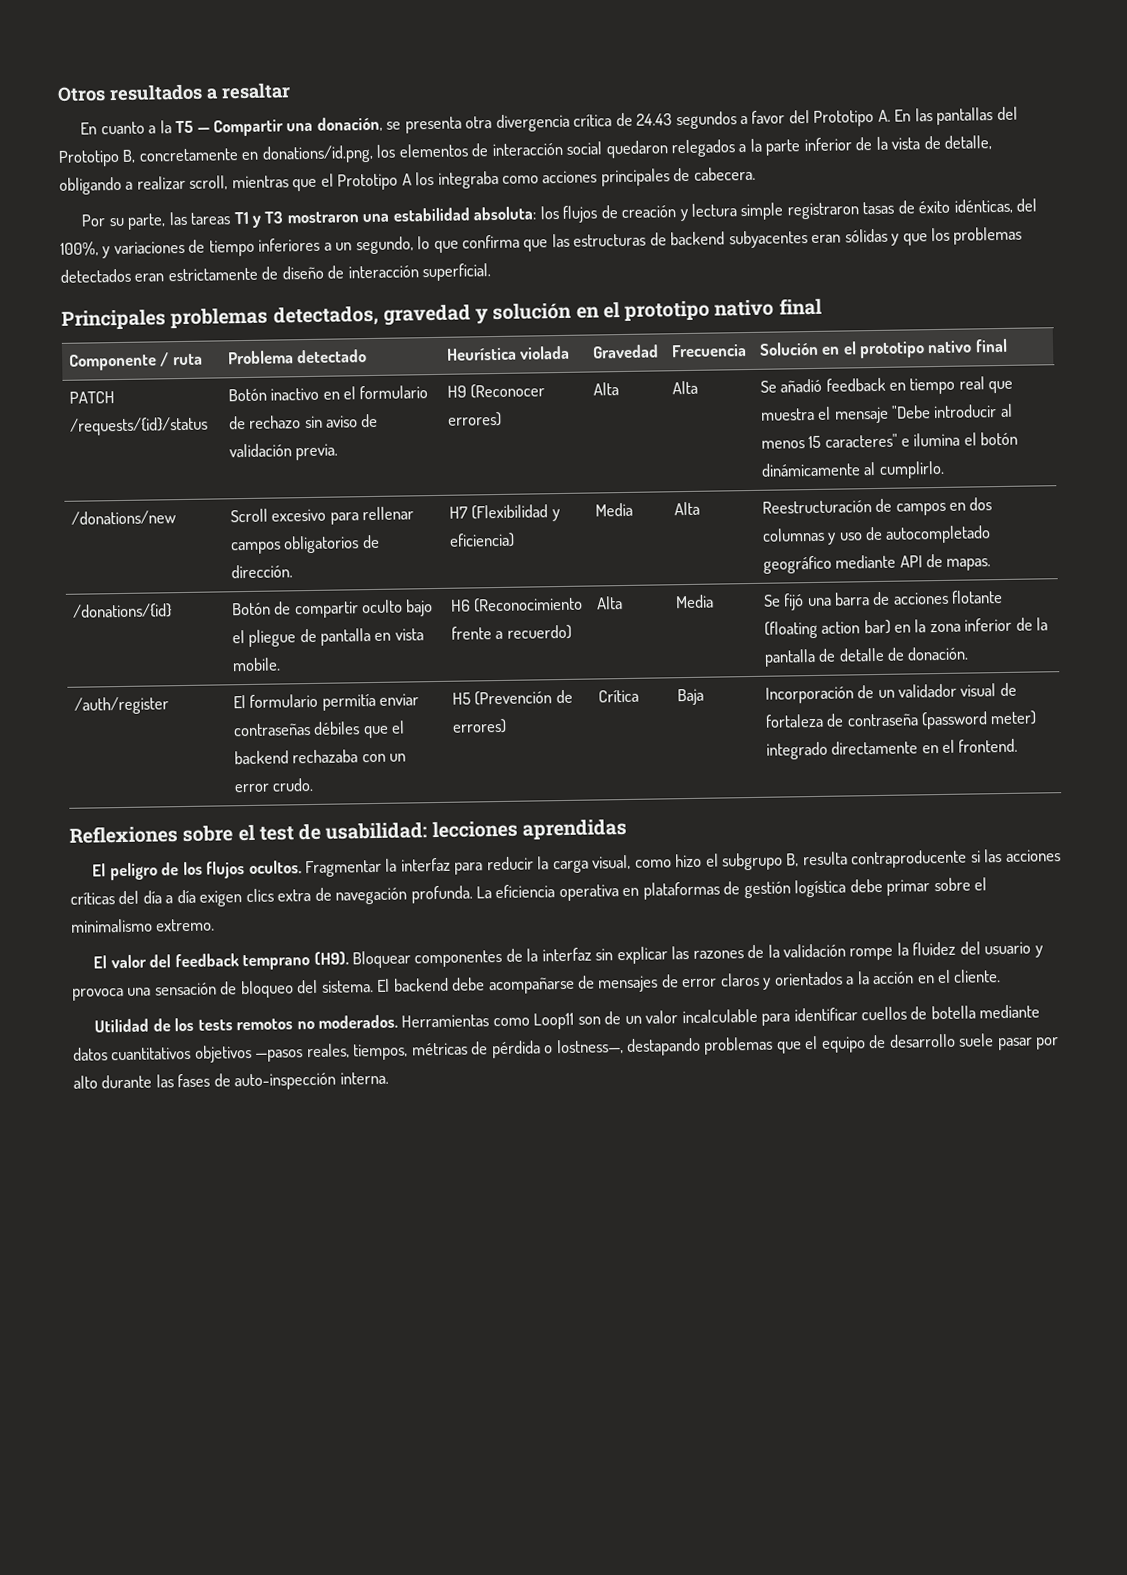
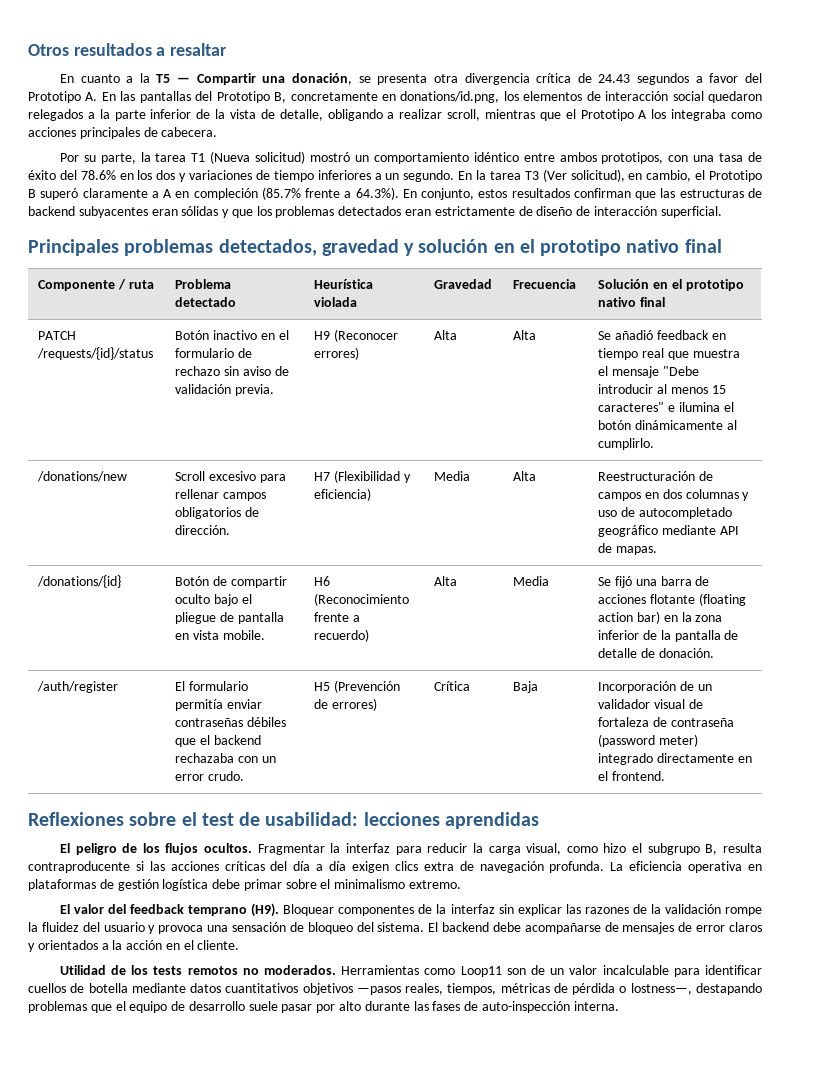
- Por su parte, las tareas T1 y T3 mostraron una estabilidad absoluta: los flujos de creación y lectura simple registraron tasas de éxito idénticas, del 100%, y variaciones de tiempo inferiores a un segundo, lo que confirma que las estructuras de backend subyacentes eran sólidas y que los problemas detectados eran estrictamente de diseño de interacción superficial.
+ Por su parte, la tarea T1 (Nueva solicitud) mostró un comportamiento idéntico entre ambos prototipos, con una tasa de éxito del 78.6% en los dos y variaciones de tiempo inferiores a un segundo. En la tarea T3 (Ver solicitud), en cambio, el Prototipo B superó claramente a A en compleción (85.7% frente a 64.3%). En conjunto, estos resultados confirman que las estructuras de backend subyacentes eran sólidas y que los problemas detectados eran estrictamente de diseño de interacción superficial.

